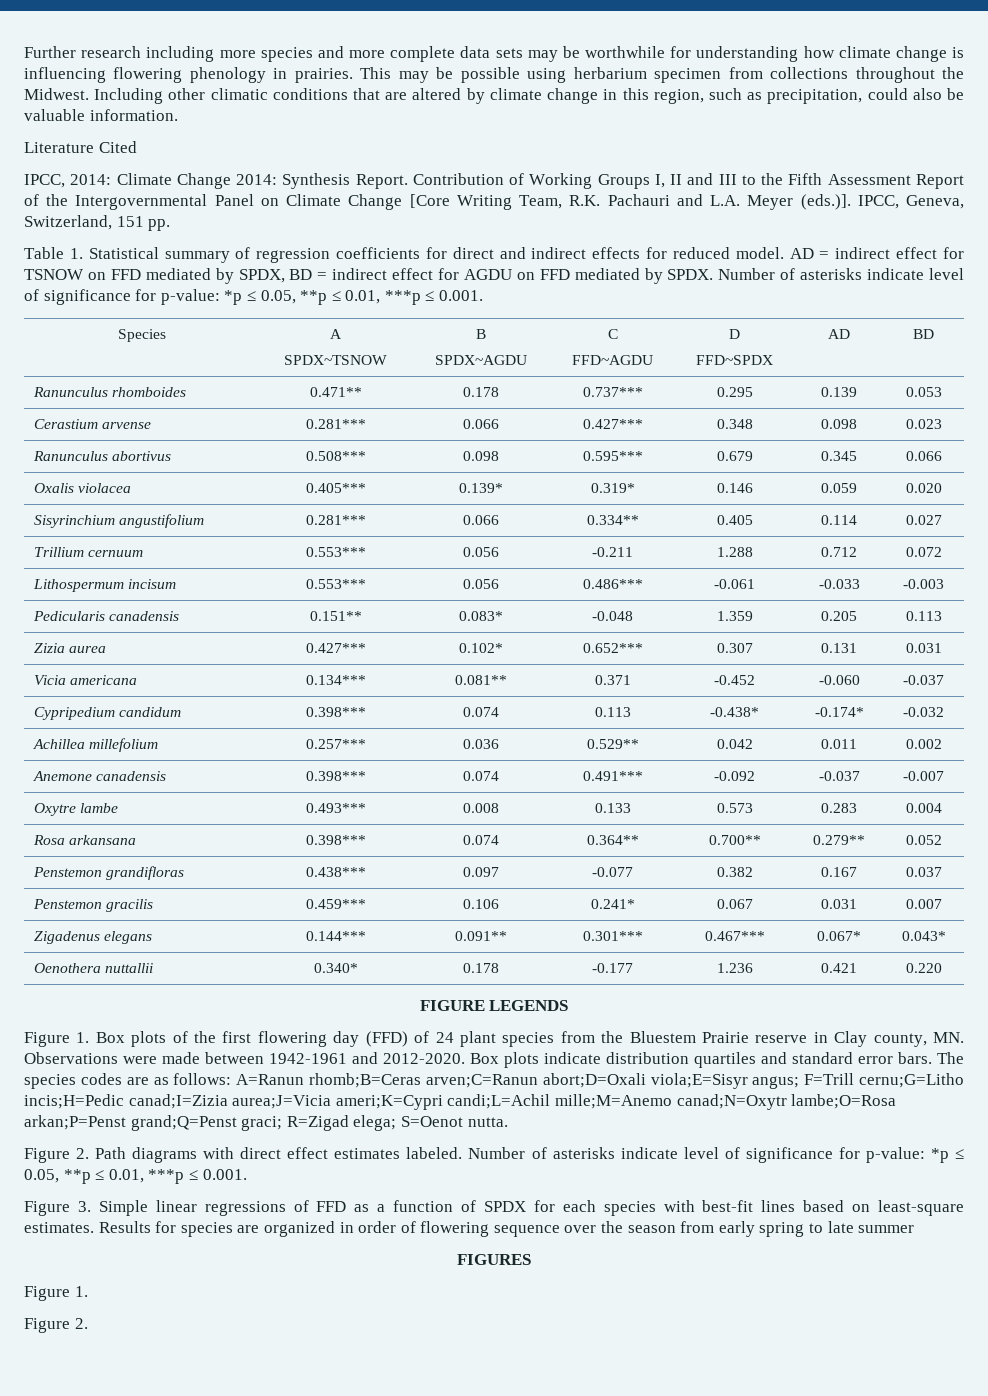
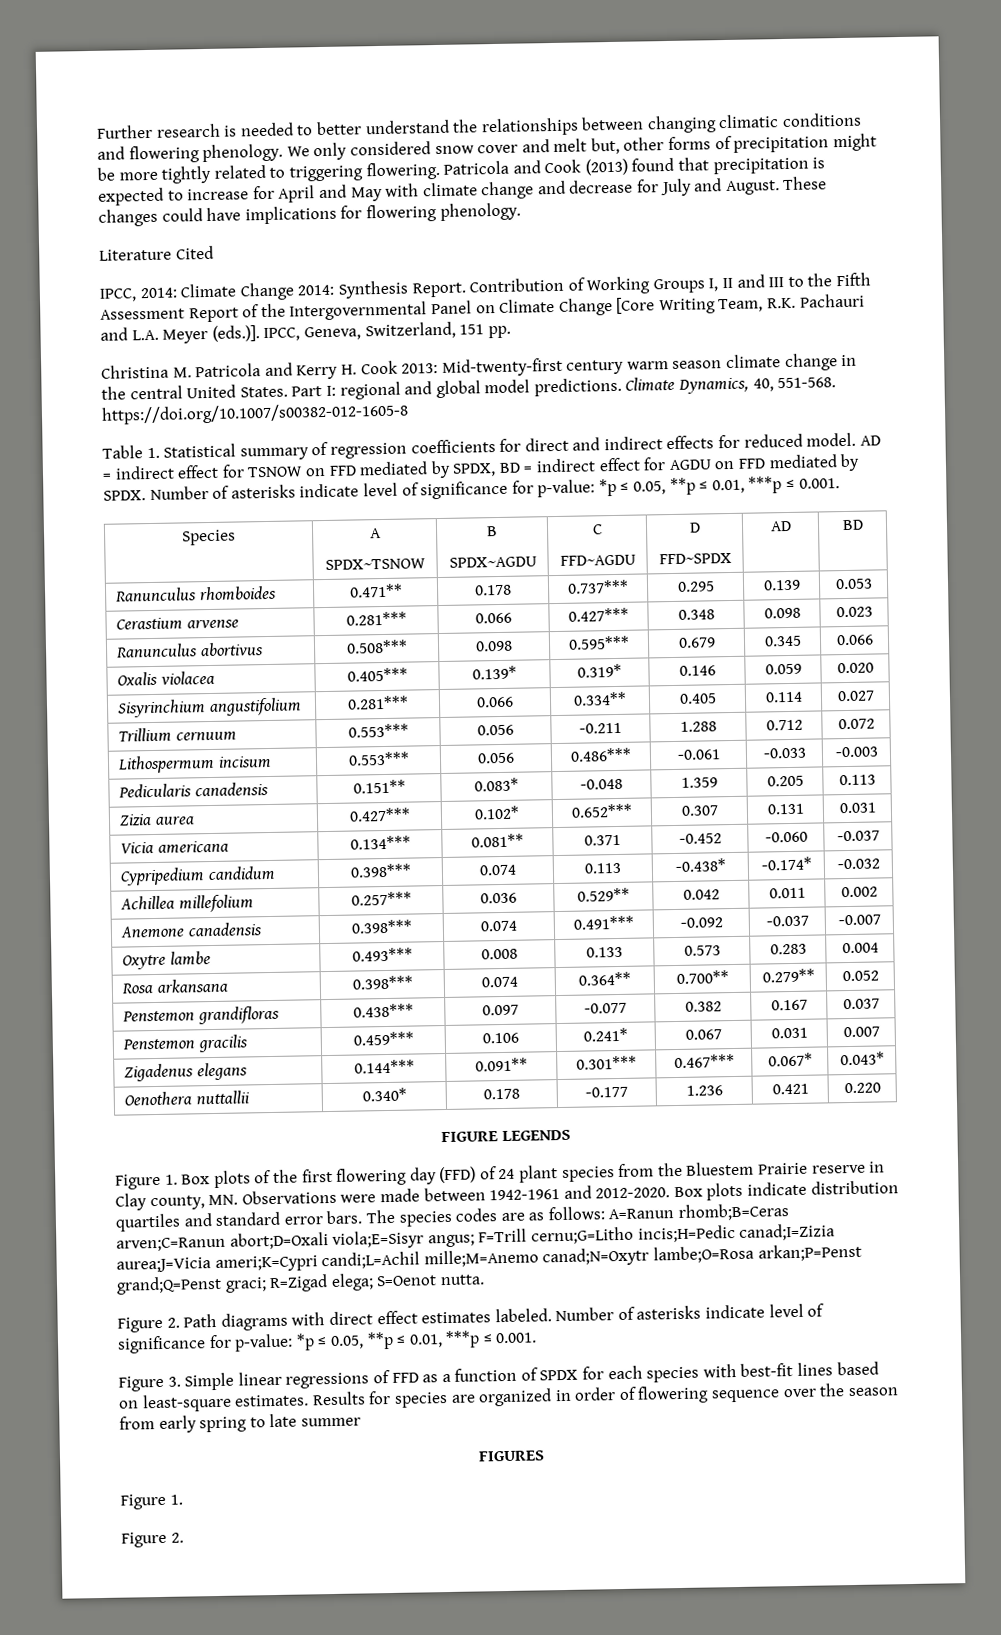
- Further research including more species and more complete data sets may be worthwhile for understanding how climate change is influencing flowering phenology in prairies. This may be possible using herbarium specimen from collections throughout the Midwest. Including other climatic conditions that are altered by climate change in this region, such as precipitation, could also be valuable information.
+ Further research is needed to better understand the relationships between changing climatic conditions and flowering phenology. We only considered snow cover and melt but, other forms of precipitation might be more tightly related to triggering flowering. Patricola and Cook (2013) found that precipitation is expected to increase for April and May with climate change and decrease for July and August. These changes could have implications for flowering phenology.
+ Christina M. Patricola and Kerry H. Cook 2013: Mid-twenty-first century warm season climate change in the central United States. Part I: regional and global model predictions. Climate Dynamics, 40, 551-568. https://doi.org/10.1007/s00382-012-1605-8

